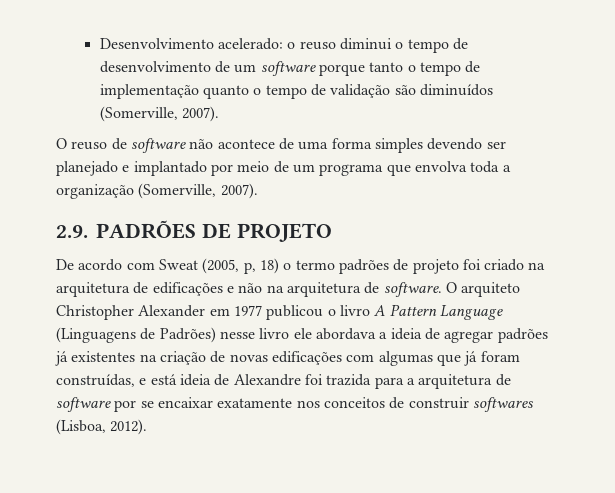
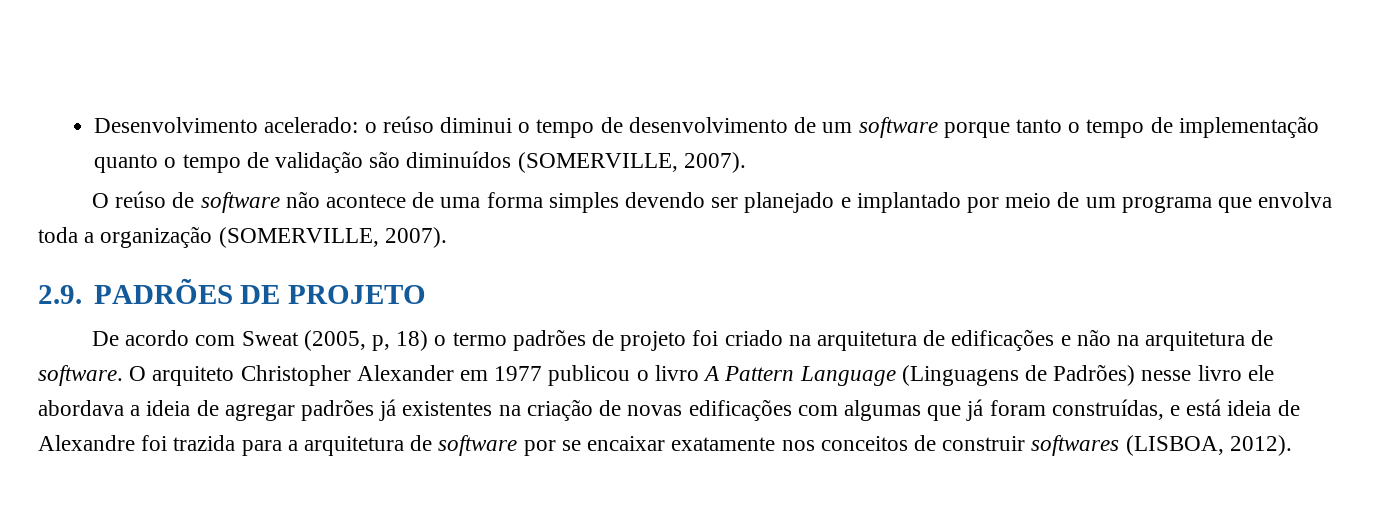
- Desenvolvimento acelerado: o reuso diminui o tempo de desenvolvimento de um software porque tanto o tempo de implementação quanto o tempo de validação são diminuídos (Somerville, 2007).
+ Desenvolvimento acelerado: o reúso diminui o tempo de desenvolvimento de um software porque tanto o tempo de implementação quanto o tempo de validação são diminuídos (SOMERVILLE, 2007).
- O reuso de software não acontece de uma forma simples devendo ser planejado e implantado por meio de um programa que envolva toda a organização (Somerville, 2007).
+ O reúso de software não acontece de uma forma simples devendo ser planejado e implantado por meio de um programa que envolva toda a organização (SOMERVILLE, 2007).
- O arquiteto Christopher Alexander em 1977 publicou o livro A Pattern Language (Linguagens de Padrões) nesse livro ele abordava a ideia de agregar padrões já existentes na criação de novas edificações com algumas que já foram construídas, e está ideia de Alexandre foi trazida para a arquitetura de software por se encaixar exatamente nos conceitos de construir softwares (Lisboa, 2012).
+ O arquiteto Christopher Alexander em 1977 publicou o livro A Pattern Language (Linguagens de Padrões) nesse livro ele abordava a ideia de agregar padrões já existentes na criação de novas edificações com algumas que já foram construídas, e está ideia de Alexandre foi trazida para a arquitetura de software por se encaixar exatamente nos conceitos de construir softwares (LISBOA, 2012).

